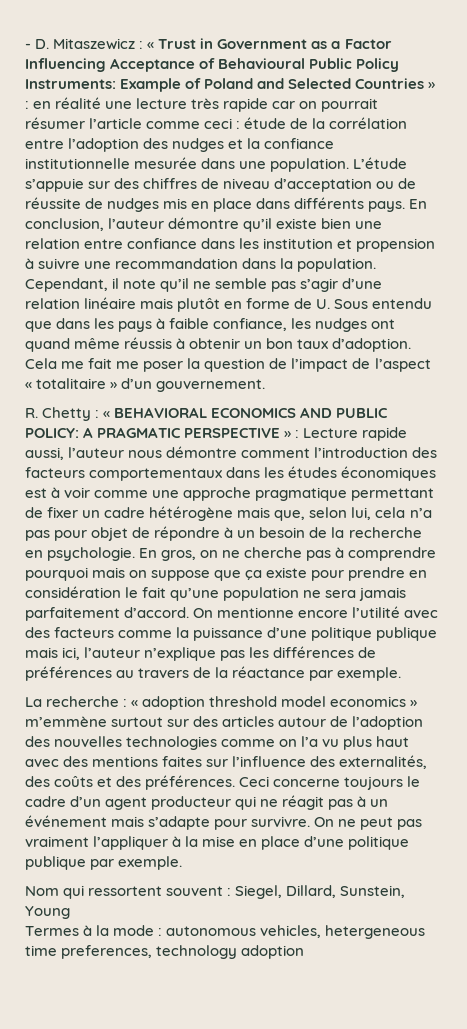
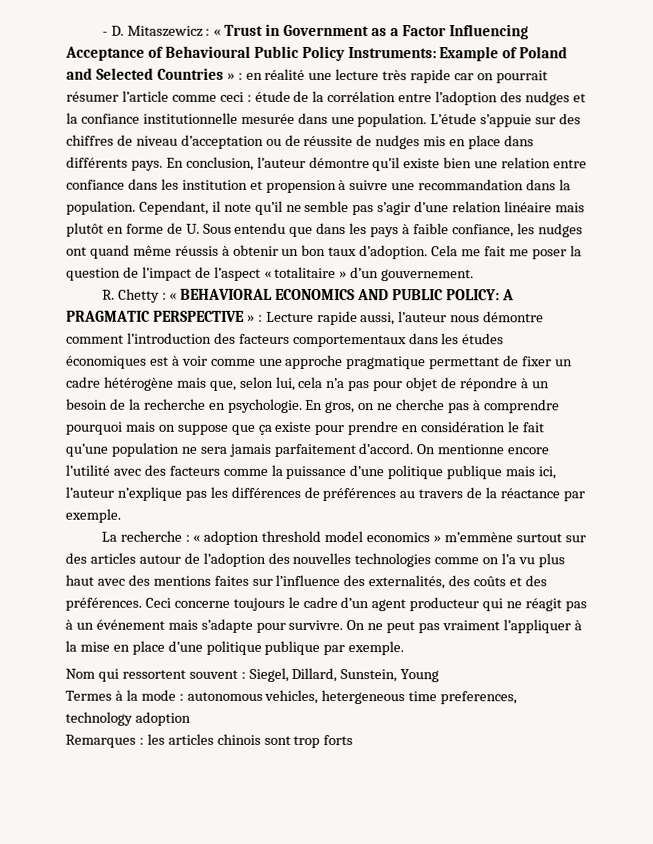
+ Remarques : les articles chinois sont trop forts

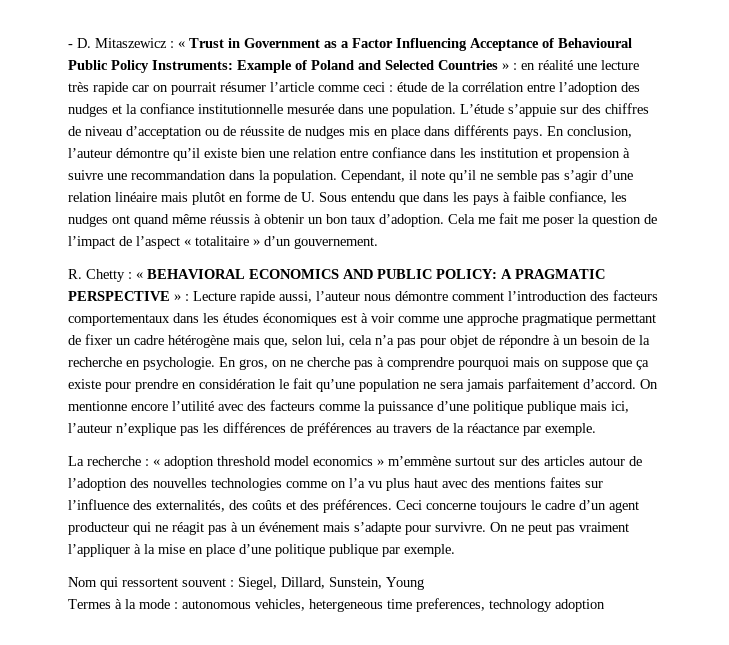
- Remarques : les articles chinois sont trop forts

